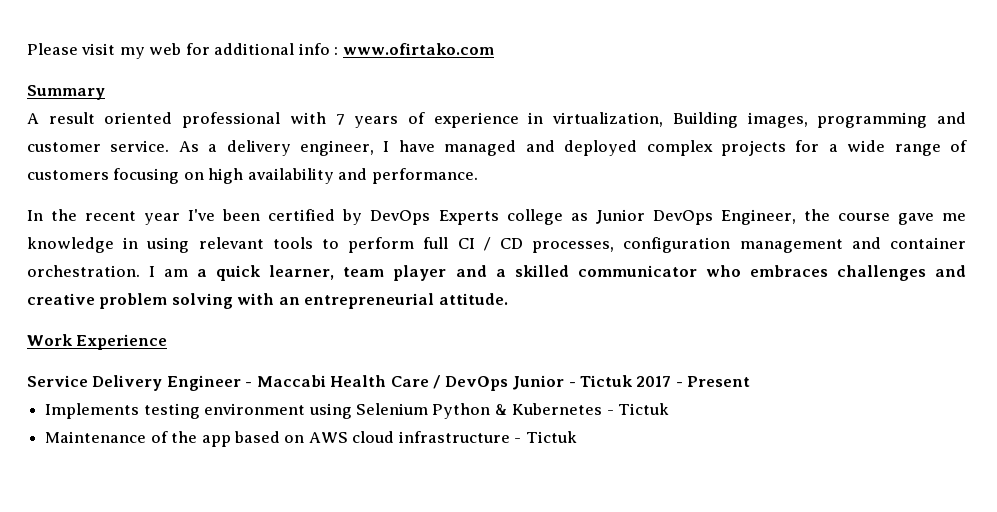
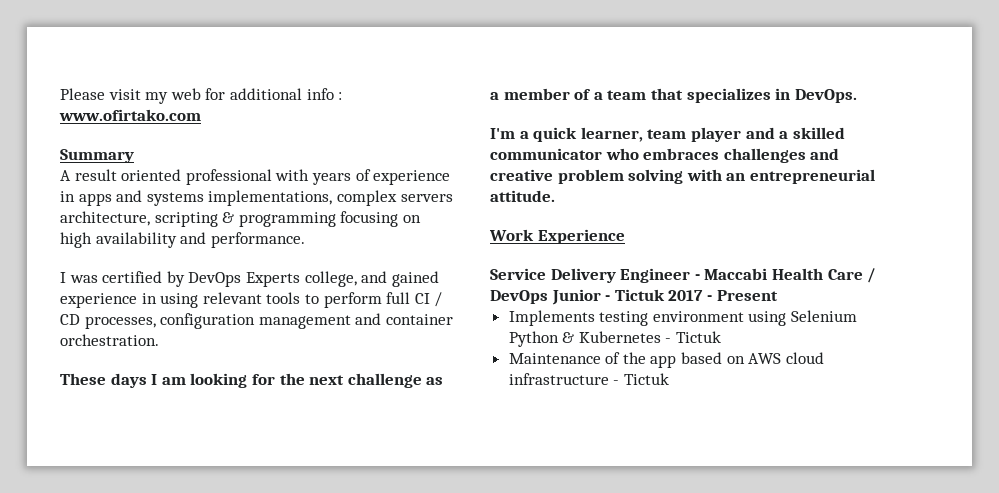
- A result oriented professional with 7 years of experience in virtualization, Building images, programming and customer service. As a delivery engineer, I have managed and deployed complex projects for a wide range of customers focusing on high availability and performance.
+ A result oriented professional with years of experience in apps and systems implementations, complex servers architecture, scripting & programming focusing on high availability and performance.
- In the recent year I've been certified by DevOps Experts college as Junior DevOps Engineer, the course gave me knowledge in using relevant tools to perform full CI / CD processes, configuration management and container orchestration. I am a quick learner, team player and a skilled communicator who embraces challenges and creative problem solving with an entrepreneurial attitude.
+ I was certified by DevOps Experts college, and gained experience in using relevant tools to perform full CI / CD processes, configuration management and container orchestration.
+ These days I am looking for the next challenge as a member of a team that specializes in DevOps.
+ I'm a quick learner, team player and a skilled communicator who embraces challenges and creative problem solving with an entrepreneurial attitude.

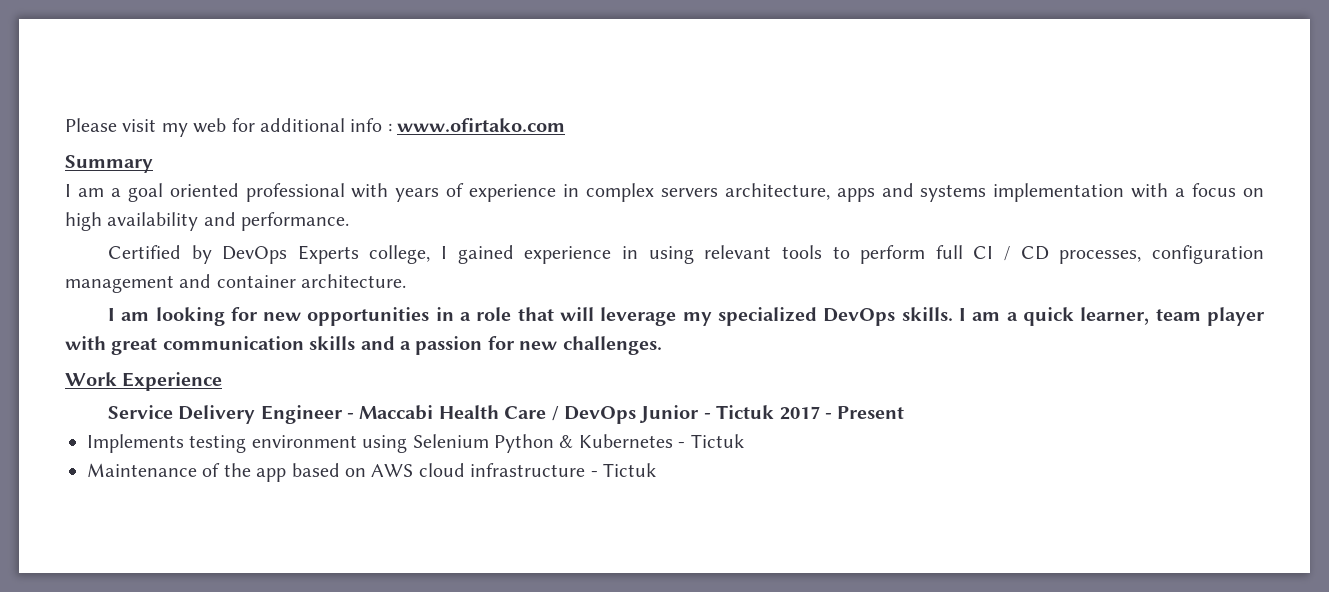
- A result oriented professional with years of experience in apps and systems implementations, complex servers architecture, scripting & programming focusing on high availability and performance.
+ I am a goal oriented professional with years of experience in complex servers architecture, apps and systems implementation with a focus on high availability and performance.
- I was certified by DevOps Experts college, and gained experience in using relevant tools to perform full CI / CD processes, configuration management and container orchestration.
- These days I am looking for the next challenge as a member of a team that specializes in DevOps.
- I'm a quick learner, team player and a skilled communicator who embraces challenges and creative problem solving with an entrepreneurial attitude.
+ Certified by DevOps Experts college, I gained experience in using relevant tools to perform full CI / CD processes, configuration management and container architecture.
+ I am looking for new opportunities in a role that will leverage my specialized DevOps skills. I am a quick learner, team player with great communication skills and a passion for new challenges.

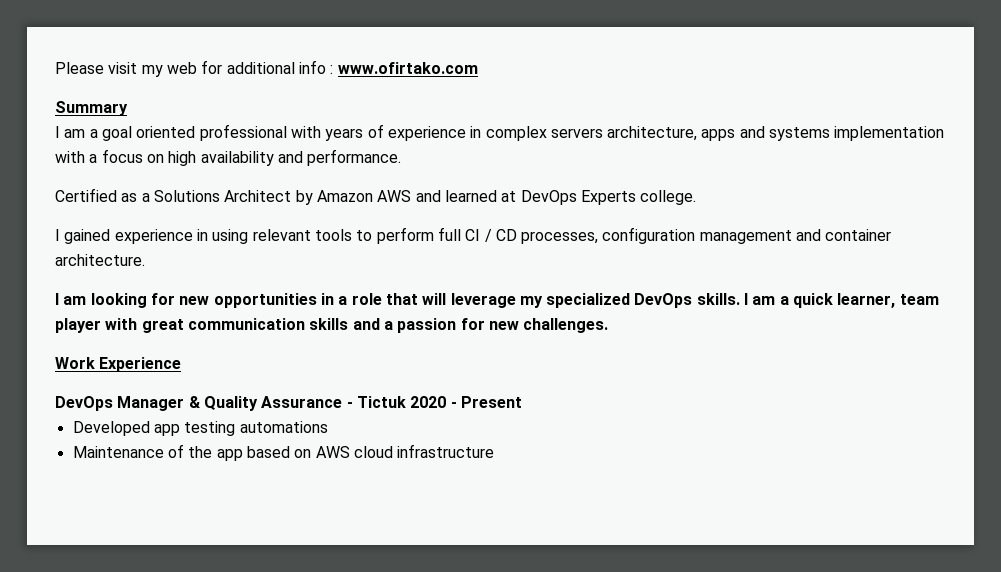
- Certified by DevOps Experts college, I gained experience in using relevant tools to perform full CI / CD processes, configuration management and container architecture.
+ Certified as a Solutions Architect by Amazon AWS and learned at DevOps Experts college.
+ I gained experience in using relevant tools to perform full CI / CD processes, configuration management and container architecture.
- Service Delivery Engineer - Maccabi Health Care / DevOps Junior - Tictuk 2017 - Present
+ DevOps Manager & Quality Assurance - Tictuk 2020 - Present
- Implements testing environment using Selenium Python & Kubernetes - Tictuk
+ Developed app testing automations
- Maintenance of the app based on AWS cloud infrastructure - Tictuk
+ Maintenance of the app based on AWS cloud infrastructure

